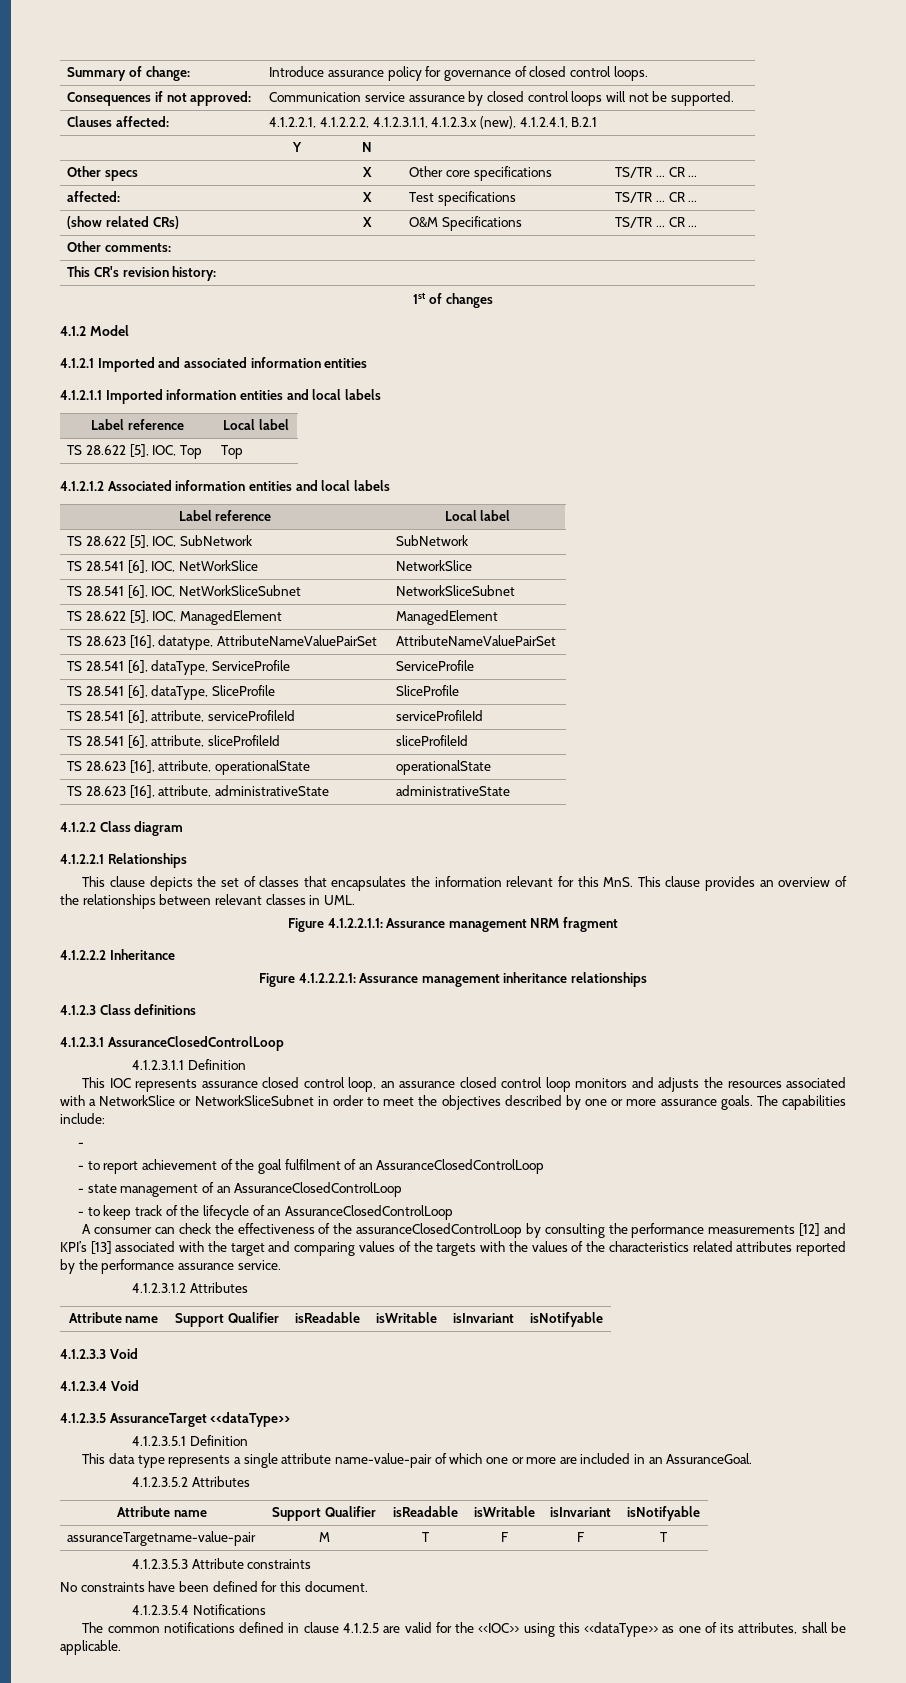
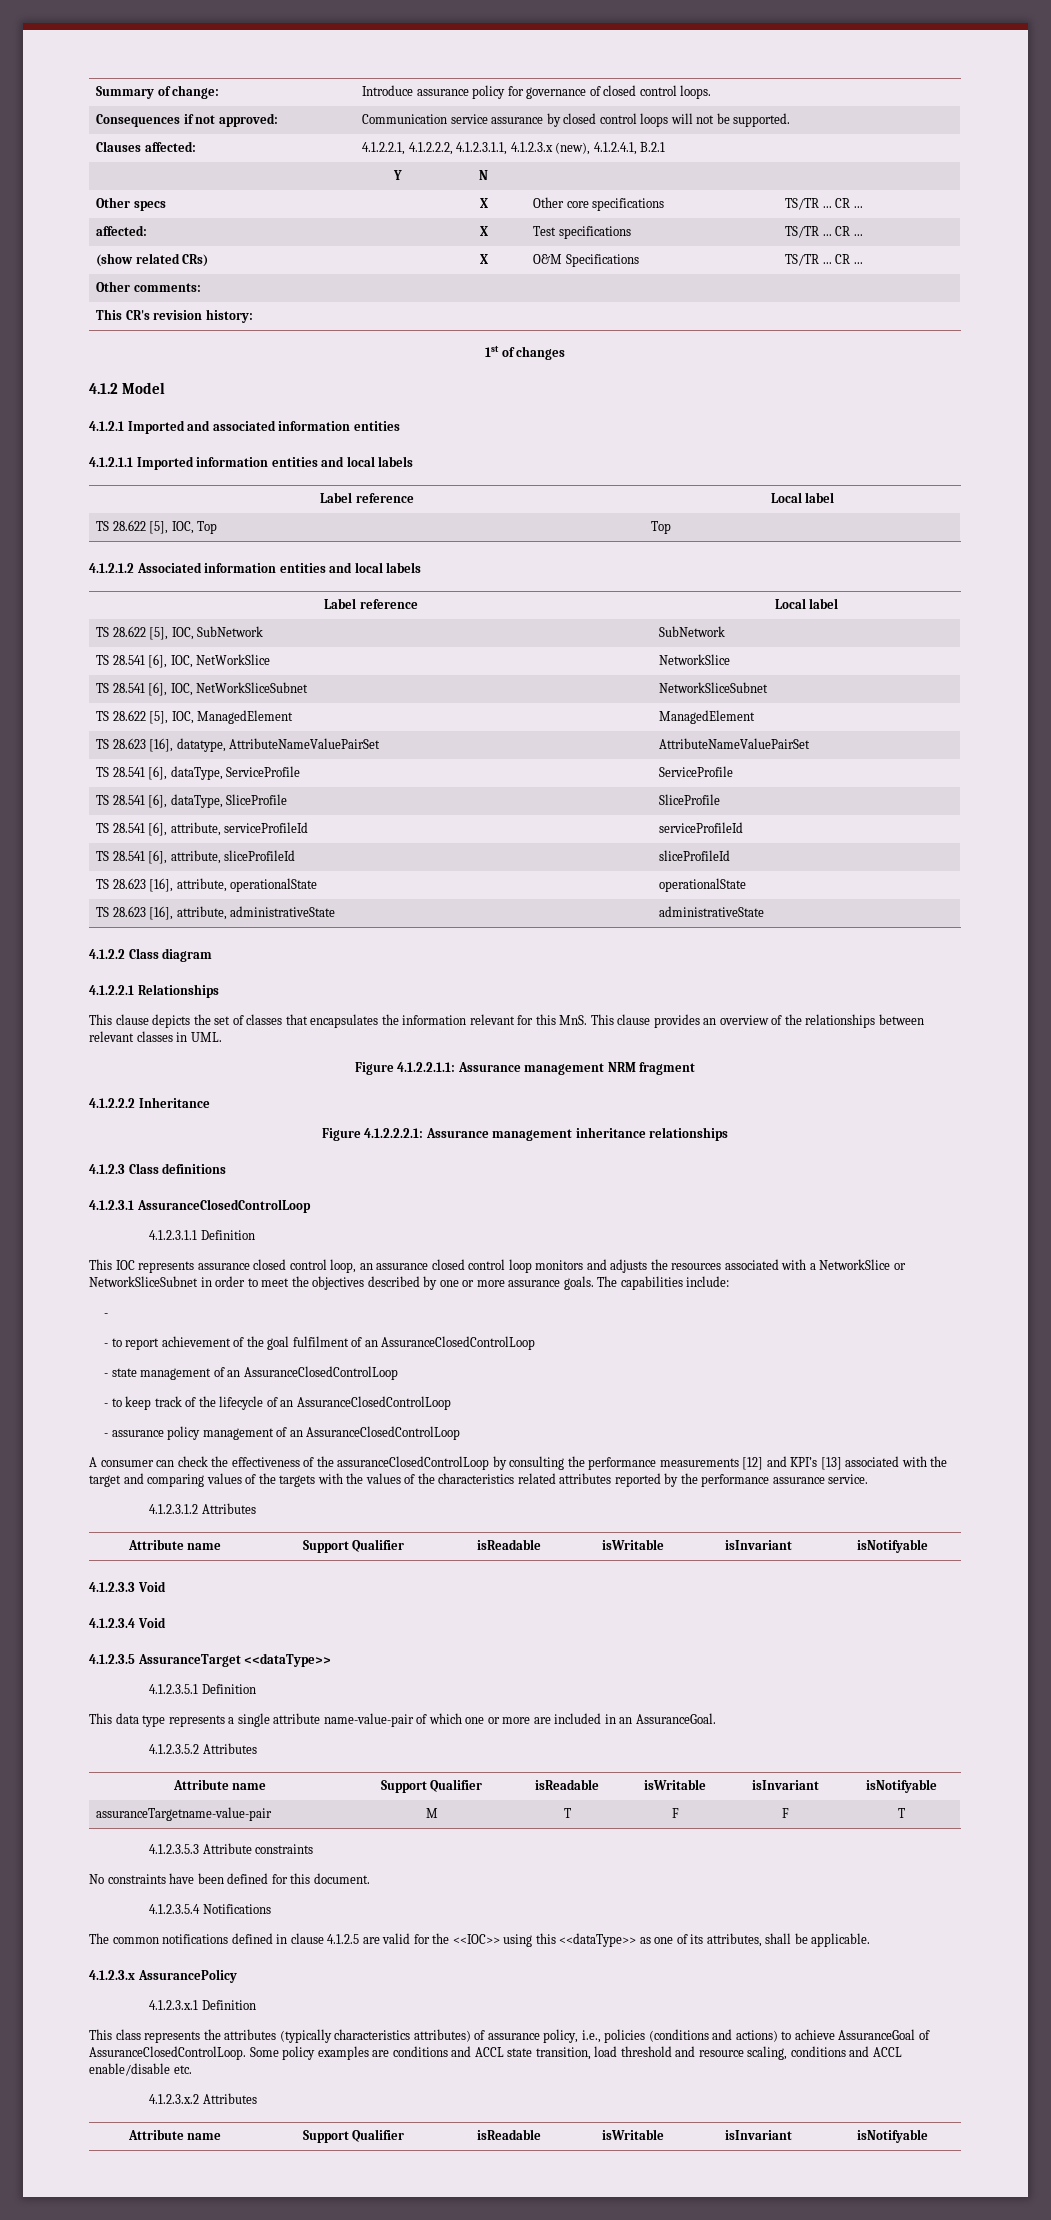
+ - assurance policy management of an AssuranceClosedControlLoop
+ 4.1.2.3.x AssurancePolicy
+ 4.1.2.3.x.1 Definition
+ This class represents the attributes (typically characteristics attributes) of assurance policy, i.e., policies (conditions and actions) to achieve AssuranceGoal of AssuranceClosedControlLoop. Some policy examples are conditions and ACCL state transition, load threshold and resource scaling, conditions and ACCL enable/disable etc.
+ 4.1.2.3.x.2 Attributes
+ Attribute name | Support Qualifier | isReadable | isWritable | isInvariant | isNotifyable

